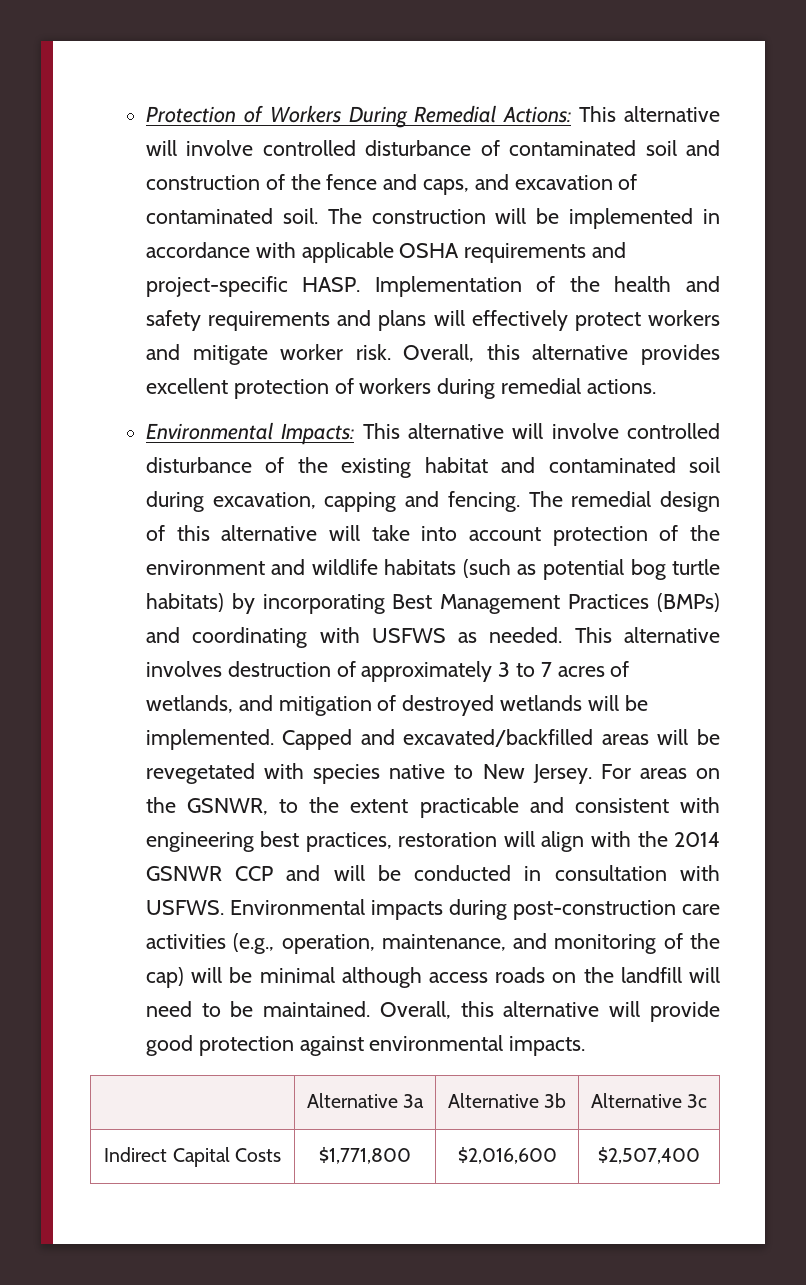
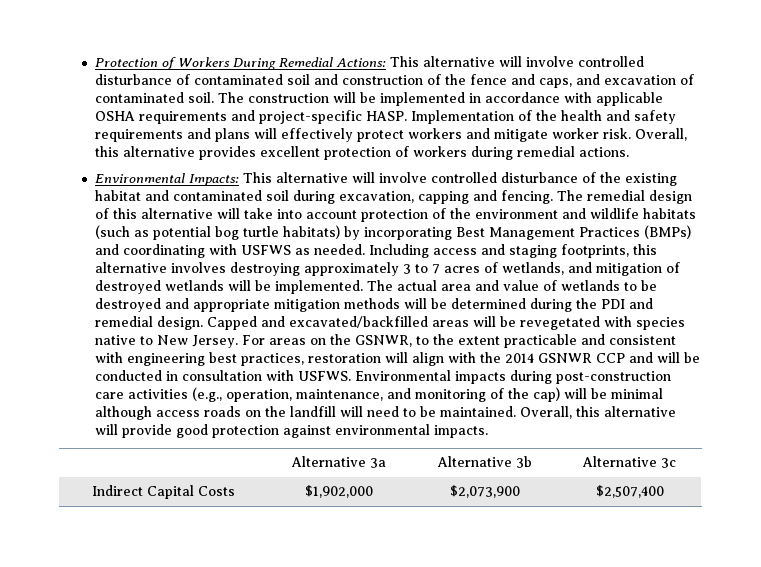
- This alternative involves destruction of approximately 3 to 7 acres of wetlands, and mitigation of destroyed wetlands will be implemented.
+ Including access and staging footprints, this alternative involves destroying approximately 3 to 7 acres of wetlands, and mitigation of destroyed wetlands will be implemented.
+ The actual area and value of wetlands to be destroyed and appropriate mitigation methods will be determined during the PDI and remedial design.
- Indirect Capital Costs | $1,771,800 | $2,016,600 | $2,507,400
+ Indirect Capital Costs | $1,902,000 | $2,073,900 | $2,507,400

